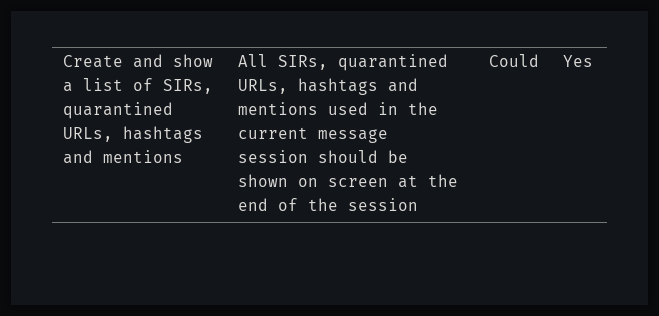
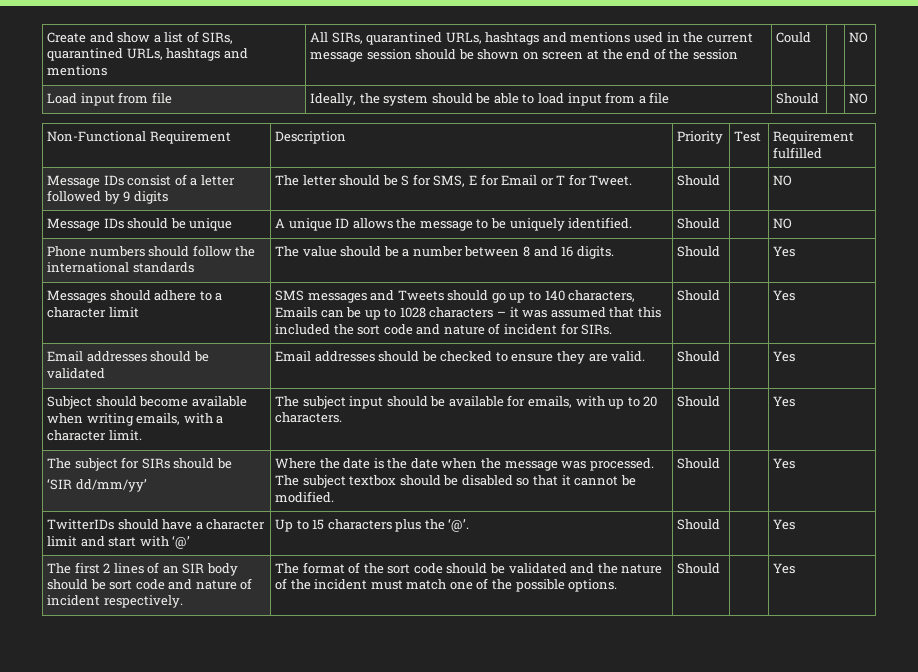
- Create and show a list of SIRs, quarantined URLs, hashtags and mentions | All SIRs, quarantined URLs, hashtags and mentions used in the current message session should be shown on screen at the end of the session | Could | Yes
+ Create and show a list of SIRs, quarantined URLs, hashtags and mentions | All SIRs, quarantined URLs, hashtags and mentions used in the current message session should be shown on screen at the end of the session | Could | | NO
+ Load input from file | Ideally, the system should be able to load input from a file | Should | | NO
+ Non-Functional Requirement | Description | Priority | Test | Requirement fulfilled
+ Message IDs consist of a letter followed by 9 digits | The letter should be S for SMS, E for Email or T for Tweet. | Should | | NO
+ Message IDs should be unique | A unique ID allows the message to be uniquely identified. | Should | | NO
+ Phone numbers should follow the international standards | The value should be a number between 8 and 16 digits. | Should | | Yes
+ Messages should adhere to a character limit | SMS messages and Tweets should go up to 140 characters, Emails can be up to 1028 characters – it was assumed that this included the sort code and nature of incident for SIRs. | Should | | Yes
+ Email addresses should be validated | Email addresses should be checked to ensure they are valid. | Should | | Yes
+ Subject should become available when writing emails, with a character limit. | The subject input should be available for emails, with up to 20 characters. | Should | | Yes
+ The subject for SIRs should be
+ ‘SIR dd/mm/yy’ | Where the date is the date when the message was processed. The subject textbox should be disabled so that it cannot be modified. | Should | | Yes
+ TwitterIDs should have a character limit and start with ‘@’ | Up to 15 characters plus the ‘@’. | Should | | Yes
+ The first 2 lines of an SIR body should be sort code and nature of incident respectively. | The format of the sort code should be validated and the nature of the incident must match one of the possible options. | Should | | Yes

